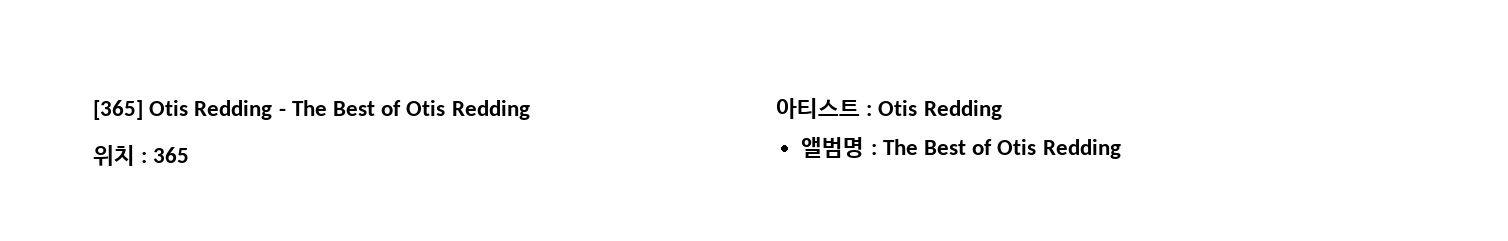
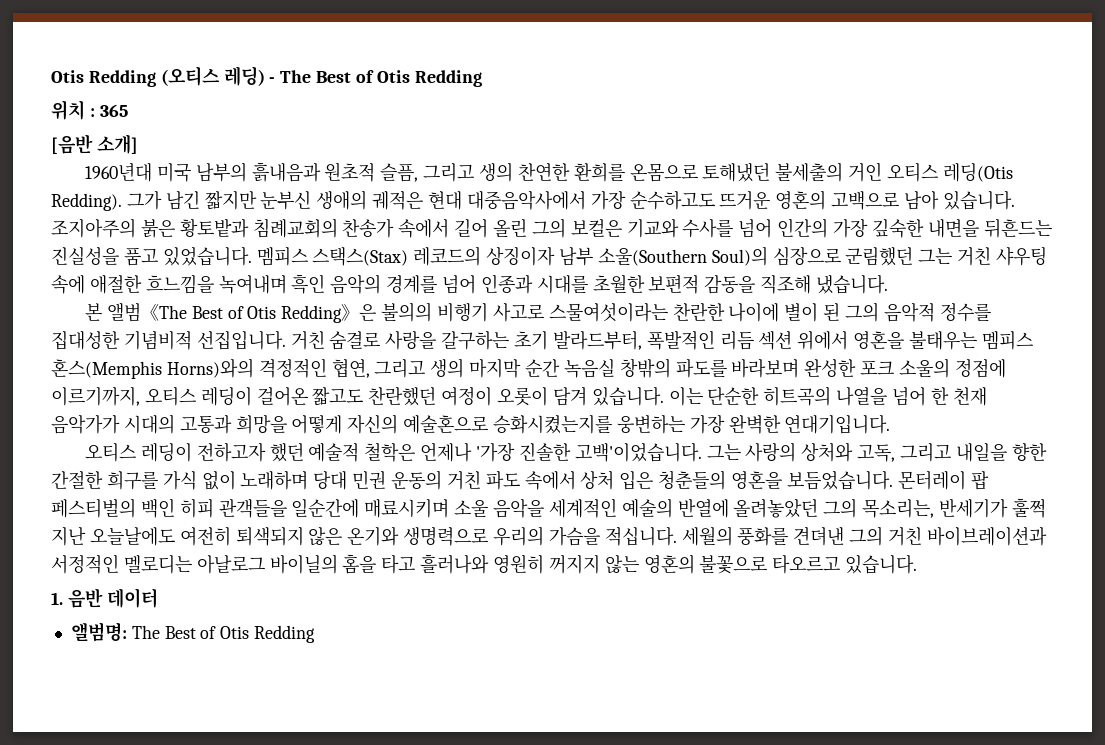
- [365] Otis Redding - The Best of Otis Redding
+ Otis Redding (오티스 레딩) - The Best of Otis Redding
- 아티스트 : Otis Redding
- 앨범명 : The Best of Otis Redding
+ [음반 소개]
+ 1960년대 미국 남부의 흙내음과 원초적 슬픔, 그리고 생의 찬연한 환희를 온몸으로 토해냈던 불세출의 거인 오티스 레딩(Otis Redding). 그가 남긴 짧지만 눈부신 생애의 궤적은 현대 대중음악사에서 가장 순수하고도 뜨거운 영혼의 고백으로 남아 있습니다. 조지아주의 붉은 황토밭과 침례교회의 찬송가 속에서 길어 올린 그의 보컬은 기교와 수사를 넘어 인간의 가장 깊숙한 내면을 뒤흔드는 진실성을 품고 있었습니다. 멤피스 스택스(Stax) 레코드의 상징이자 남부 소울(Southern Soul)의 심장으로 군림했던 그는 거친 샤우팅 속에 애절한 흐느낌을 녹여내며 흑인 음악의 경계를 넘어 인종과 시대를 초월한 보편적 감동을 직조해 냈습니다.
+ 본 앨범《The Best of Otis Redding》은 불의의 비행기 사고로 스물여섯이라는 찬란한 나이에 별이 된 그의 음악적 정수를 집대성한 기념비적 선집입니다. 거친 숨결로 사랑을 갈구하는 초기 발라드부터, 폭발적인 리듬 섹션 위에서 영혼을 불태우는 멤피스 혼스(Memphis Horns)와의 격정적인 협연, 그리고 생의 마지막 순간 녹음실 창밖의 파도를 바라보며 완성한 포크 소울의 정점에 이르기까지, 오티스 레딩이 걸어온 짧고도 찬란했던 여정이 오롯이 담겨 있습니다. 이는 단순한 히트곡의 나열을 넘어 한 천재 음악가가 시대의 고통과 희망을 어떻게 자신의 예술혼으로 승화시켰는지를 웅변하는 가장 완벽한 연대기입니다.
+ 오티스 레딩이 전하고자 했던 예술적 철학은 언제나 '가장 진솔한 고백'이었습니다. 그는 사랑의 상처와 고독, 그리고 내일을 향한 간절한 희구를 가식 없이 노래하며 당대 민권 운동의 거친 파도 속에서 상처 입은 청춘들의 영혼을 보듬었습니다. 몬터레이 팝 페스티벌의 백인 히피 관객들을 일순간에 매료시키며 소울 음악을 세계적인 예술의 반열에 올려놓았던 그의 목소리는, 반세기가 훌쩍 지난 오늘날에도 여전히 퇴색되지 않은 온기와 생명력으로 우리의 가슴을 적십니다. 세월의 풍화를 견뎌낸 그의 거친 바이브레이션과 서정적인 멜로디는 아날로그 바이닐의 홈을 타고 흘러나와 영원히 꺼지지 않는 영혼의 불꽃으로 타오르고 있습니다.
+ 1. 음반 데이터
+ 앨범명: The Best of Otis Redding

